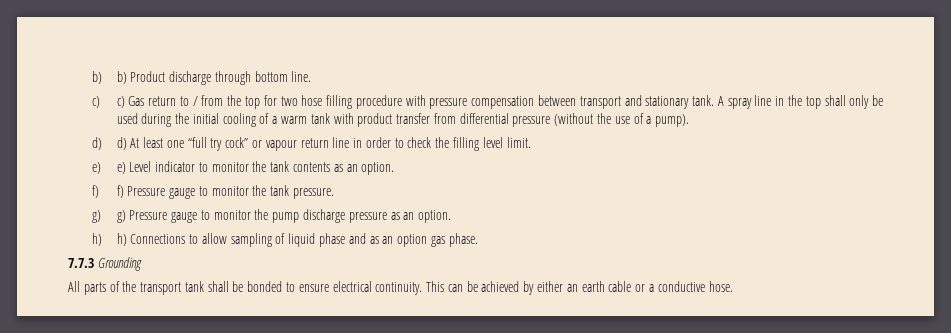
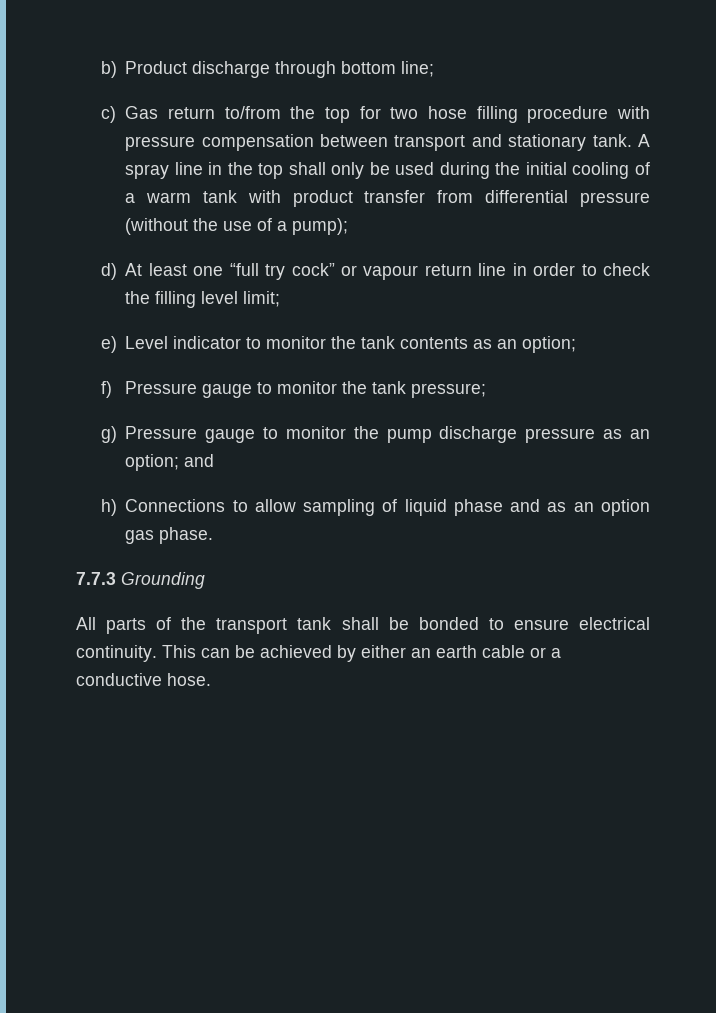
- b) b) Product discharge through bottom line.
- c) c) Gas return to / from the top for two hose filling procedure with pressure compensation between transport and stationary tank.
+ b) Product discharge through bottom line;
+ c) Gas return to/from the top for two hose filling procedure with pressure compensation between transport and stationary tank.
- A spray line in the top shall only be used during the initial cooling of a warm tank with product transfer from differential pressure (without the use of a pump).
- d) d) At least one “full try cock” or vapour return line in order to check the filling level limit.
- e) e) Level indicator to monitor the tank contents as an option.
- f) f) Pressure gauge to monitor the tank pressure.
- g) g) Pressure gauge to monitor the pump discharge pressure as an option.
- h) h) Connections to allow sampling of liquid phase and as an option gas phase.
+ A spray line in the top shall only be used during the initial cooling of a warm tank with product transfer from differential pressure (without the use of a pump);
+ d) At least one “full try cock” or vapour return line in order to check the filling level limit;
+ e) Level indicator to monitor the tank contents as an option;
+ f) Pressure gauge to monitor the tank pressure;
+ g) Pressure gauge to monitor the pump discharge pressure as an option; and
+ h) Connections to allow sampling of liquid phase and as an option gas phase.

